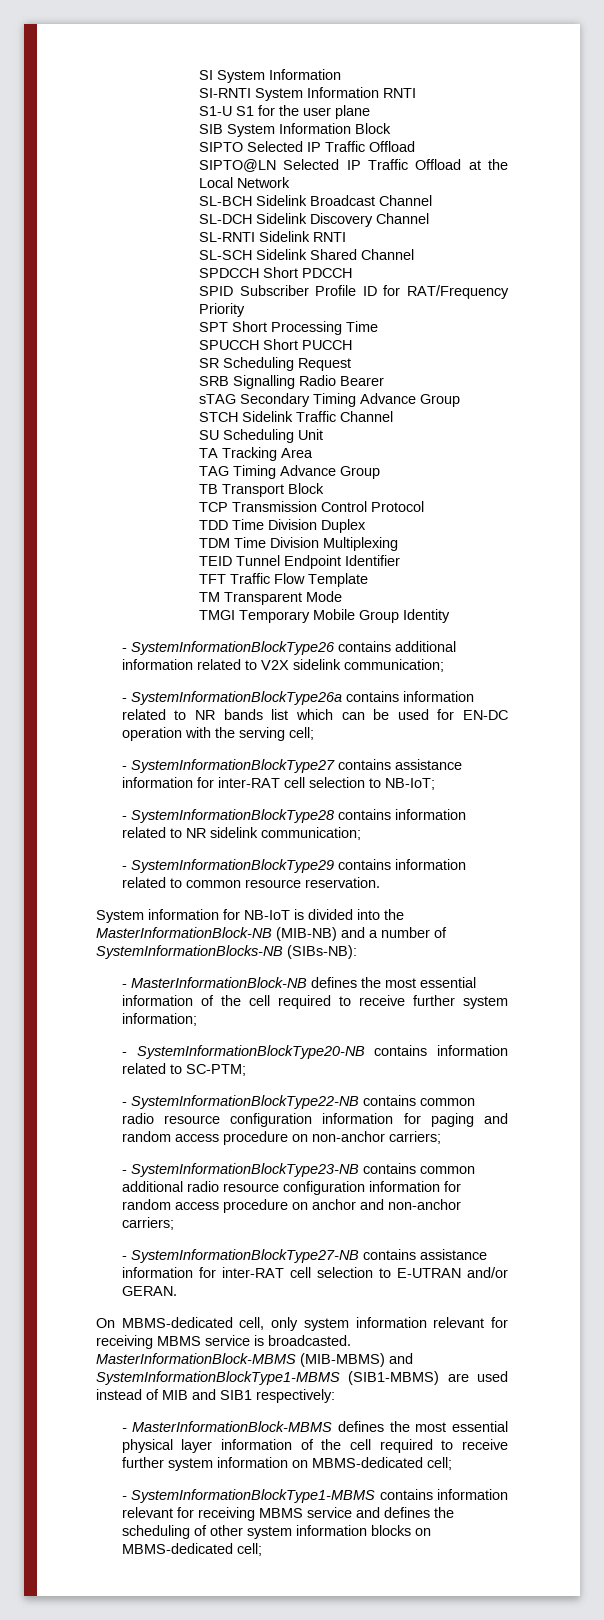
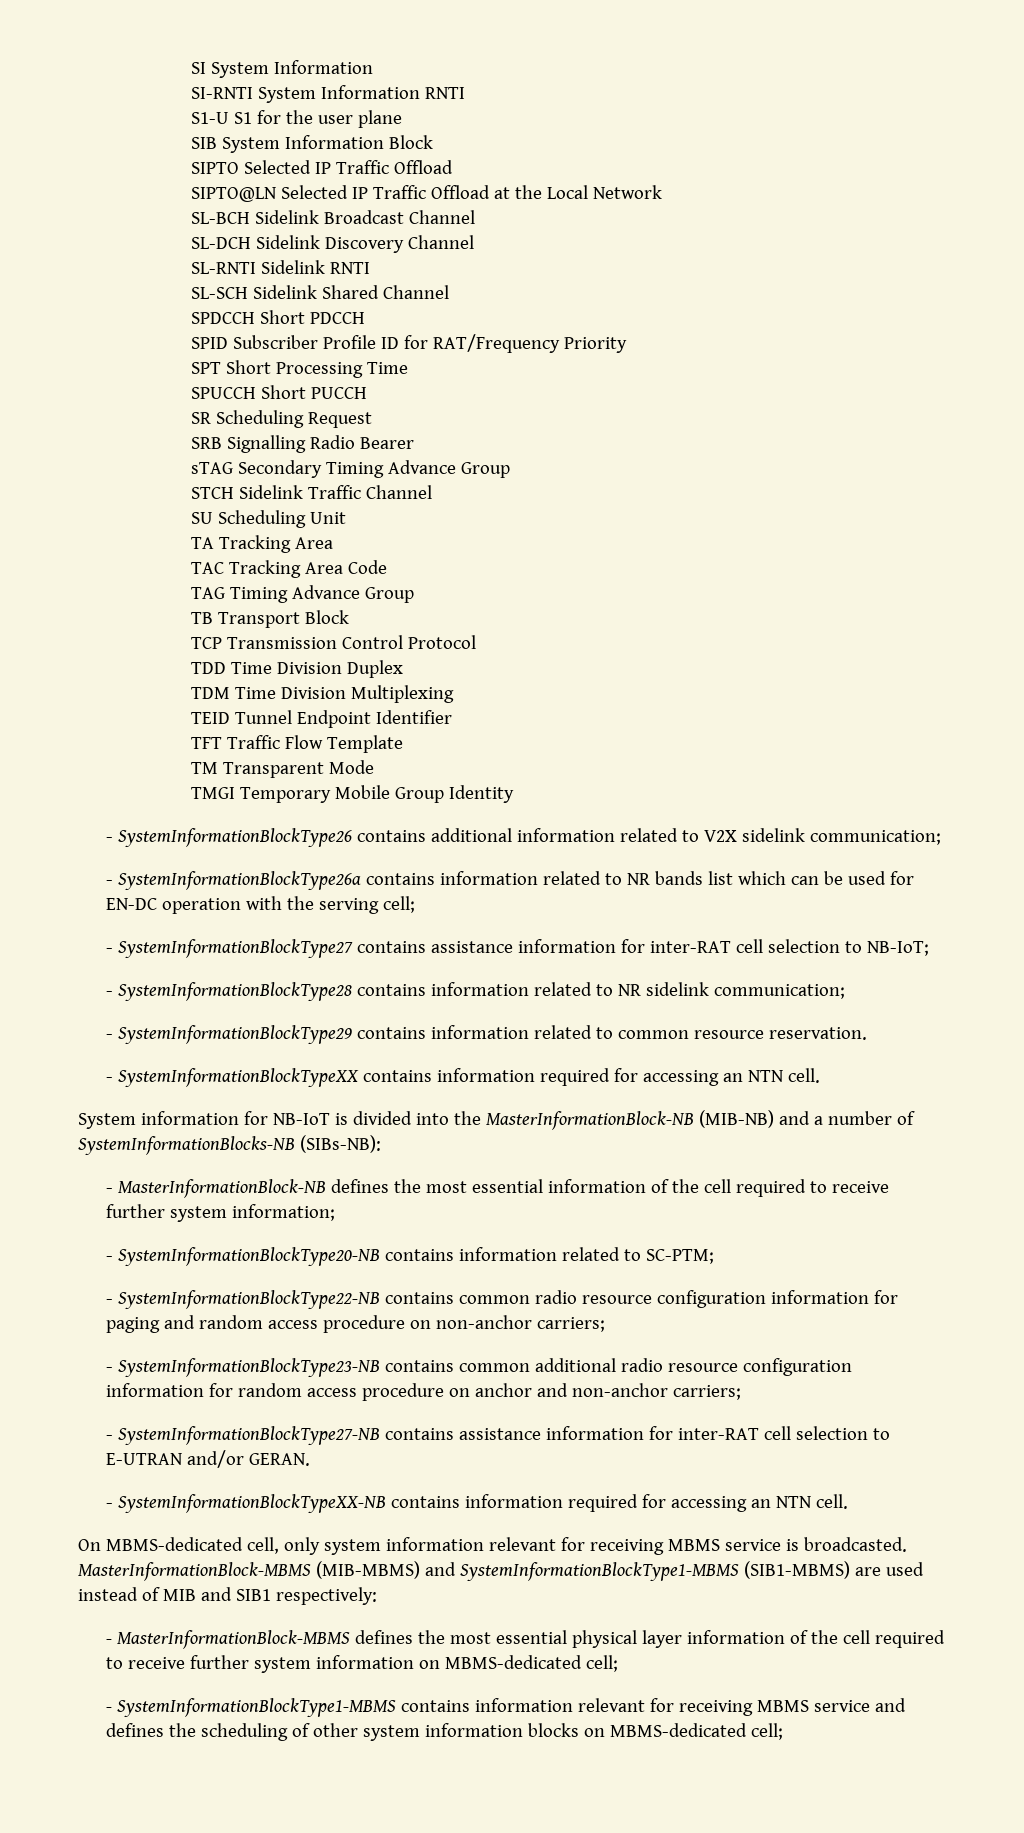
+ TAC Tracking Area Code
+ - SystemInformationBlockTypeXX contains information required for accessing an NTN cell.
+ - SystemInformationBlockTypeXX-NB contains information required for accessing an NTN cell.

